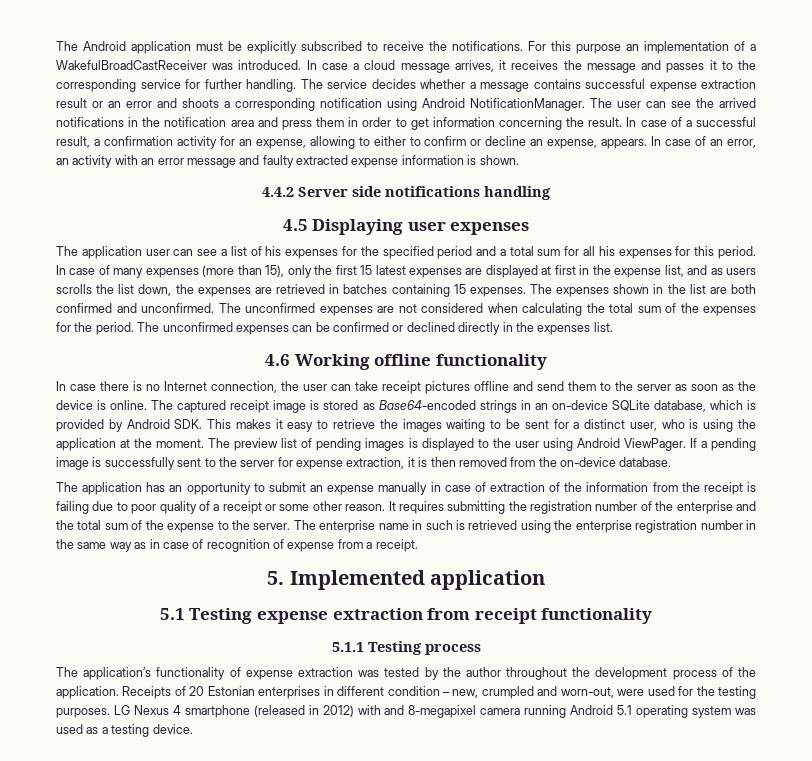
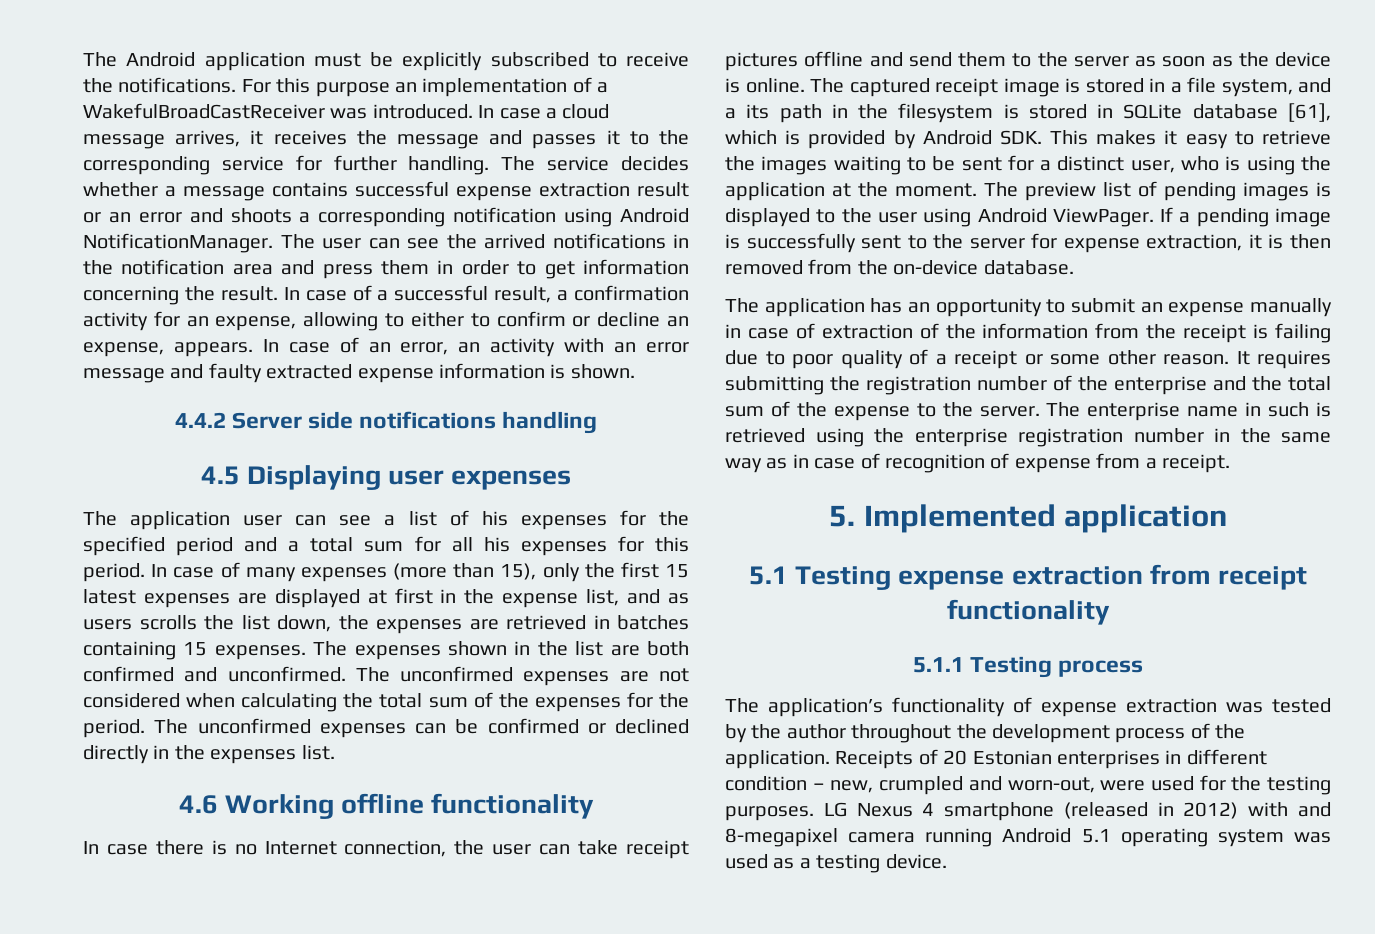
- The captured receipt image is stored as Base64-encoded strings in an on-device SQLite database, which is provided by Android SDK. This makes it easy to retrieve the images waiting to be sent for a distinct user, who is using the application at the moment.
+ The captured receipt image is stored in a file system, and a its path in the filesystem is stored in SQLite database [61], which is provided by Android SDK. This makes it easy to retrieve the images waiting to be sent for a distinct user, who is using the application at the moment.

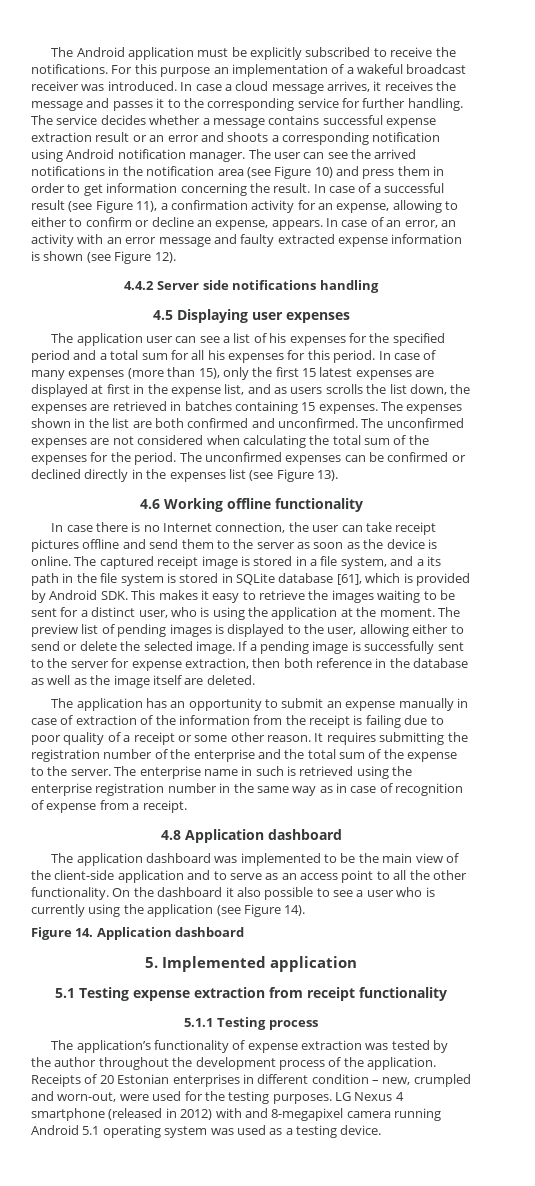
- For this purpose an implementation of a WakefulBroadCastReceiver was introduced.
+ For this purpose an implementation of a wakeful broadcast receiver was introduced.
- The service decides whether a message contains successful expense extraction result or an error and shoots a corresponding notification using Android NotificationManager.
+ The service decides whether a message contains successful expense extraction result or an error and shoots a corresponding notification using Android notification manager.
- The user can see the arrived notifications in the notification area and press them in order to get information concerning the result.
+ The user can see the arrived notifications in the notification area (see Figure 10) and press them in order to get information concerning the result.
- In case of a successful result, a confirmation activity for an expense, allowing to either to confirm or decline an expense, appears.
+ In case of a successful result (see Figure 11), a confirmation activity for an expense, allowing to either to confirm or decline an expense, appears.
- In case of an error, an activity with an error message and faulty extracted expense information is shown.
+ In case of an error, an activity with an error message and faulty extracted expense information is shown (see Figure 12).
- The unconfirmed expenses can be confirmed or declined directly in the expenses list.
+ The unconfirmed expenses can be confirmed or declined directly in the expenses list (see Figure 13).
- The captured receipt image is stored in a file system, and a its path in the filesystem is stored in SQLite database [61], which is provided by Android SDK. This makes it easy to retrieve the images waiting to be sent for a distinct user, who is using the application at the moment.
+ The captured receipt image is stored in a file system, and a its path in the file system is stored in SQLite database [61], which is provided by Android SDK. This makes it easy to retrieve the images waiting to be sent for a distinct user, who is using the application at the moment.
- The preview list of pending images is displayed to the user using Android ViewPager.
+ The preview list of pending images is displayed to the user, allowing either to send or delete the selected image.
- If a pending image is successfully sent to the server for expense extraction, it is then removed from the on-device database.
+ If a pending image is successfully sent to the server for expense extraction, then both reference in the database as well as the image itself are deleted.
+ 4.8 Application dashboard
+ The application dashboard was implemented to be the main view of the client-side application and to serve as an access point to all the other functionality. On the dashboard it also possible to see a user who is currently using the application (see Figure 14).
+ Figure 14. Application dashboard

